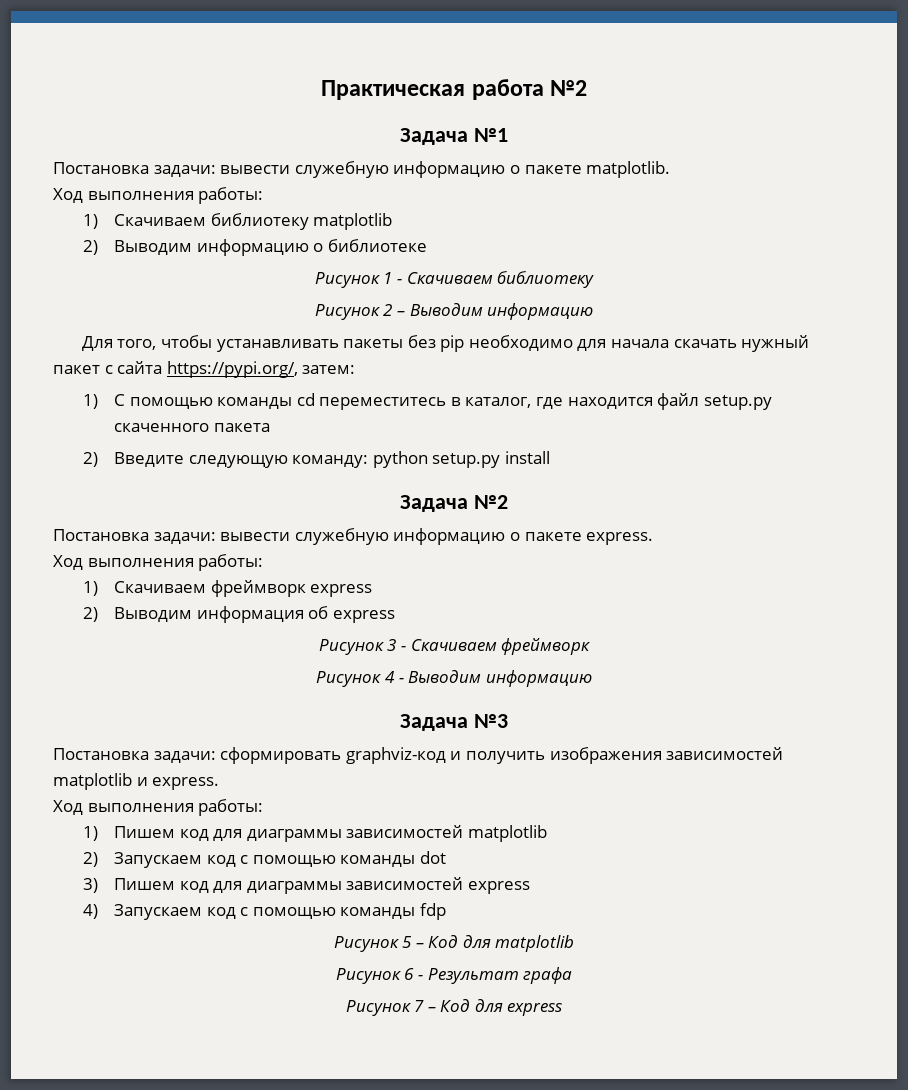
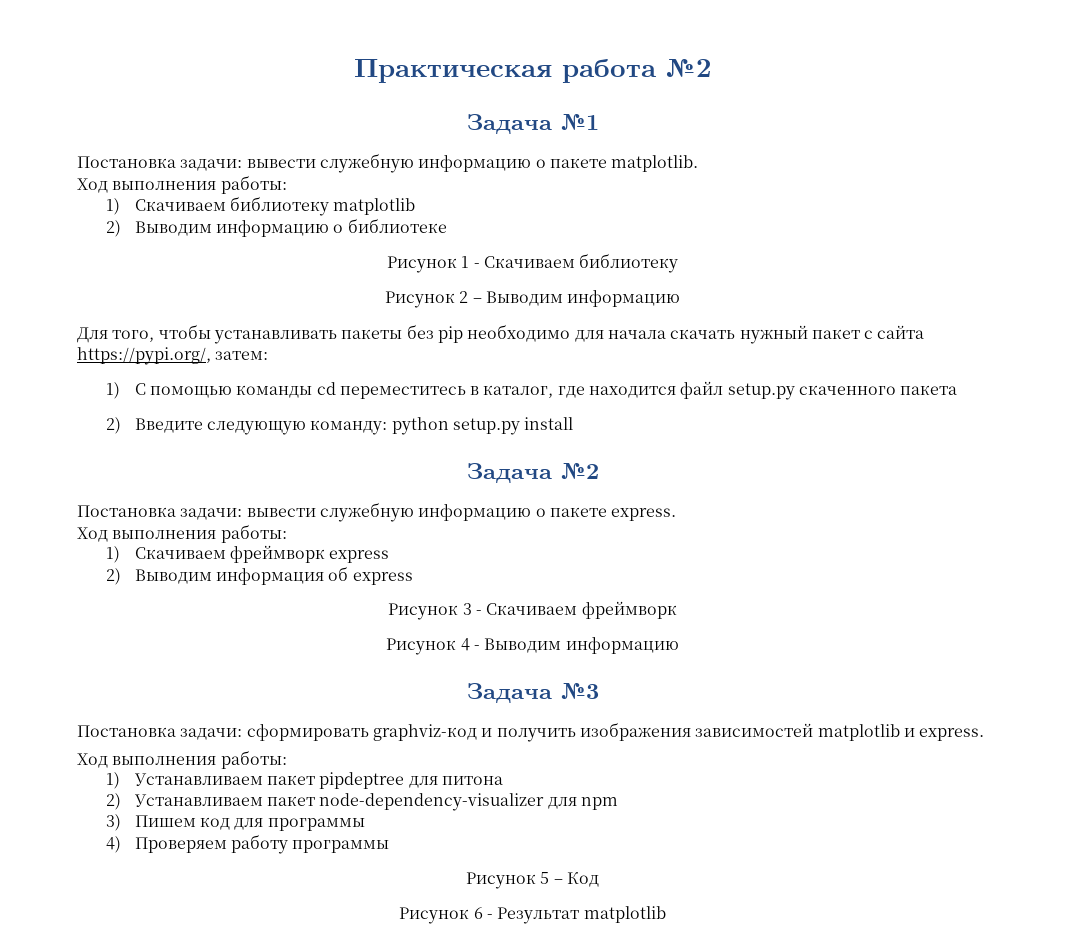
- 1) Пишем код для диаграммы зависимостей matplotlib
- 2) Запускаем код с помощью команды dot
- 3) Пишем код для диаграммы зависимостей express
- 4) Запускаем код с помощью команды fdp
+ 1) Устанавливаем пакет pipdeptree для питона
+ 2) Устанавливаем пакет node-dependency-visualizer для npm
+ 3) Пишем код для программы
+ 4) Проверяем работу программы
- Рисунок 5 – Код для matplotlib
+ Рисунок 5 – Код
- Рисунок 6 - Результат графа
- Рисунок 7 – Код для express
+ Рисунок 6 - Результат matplotlib

